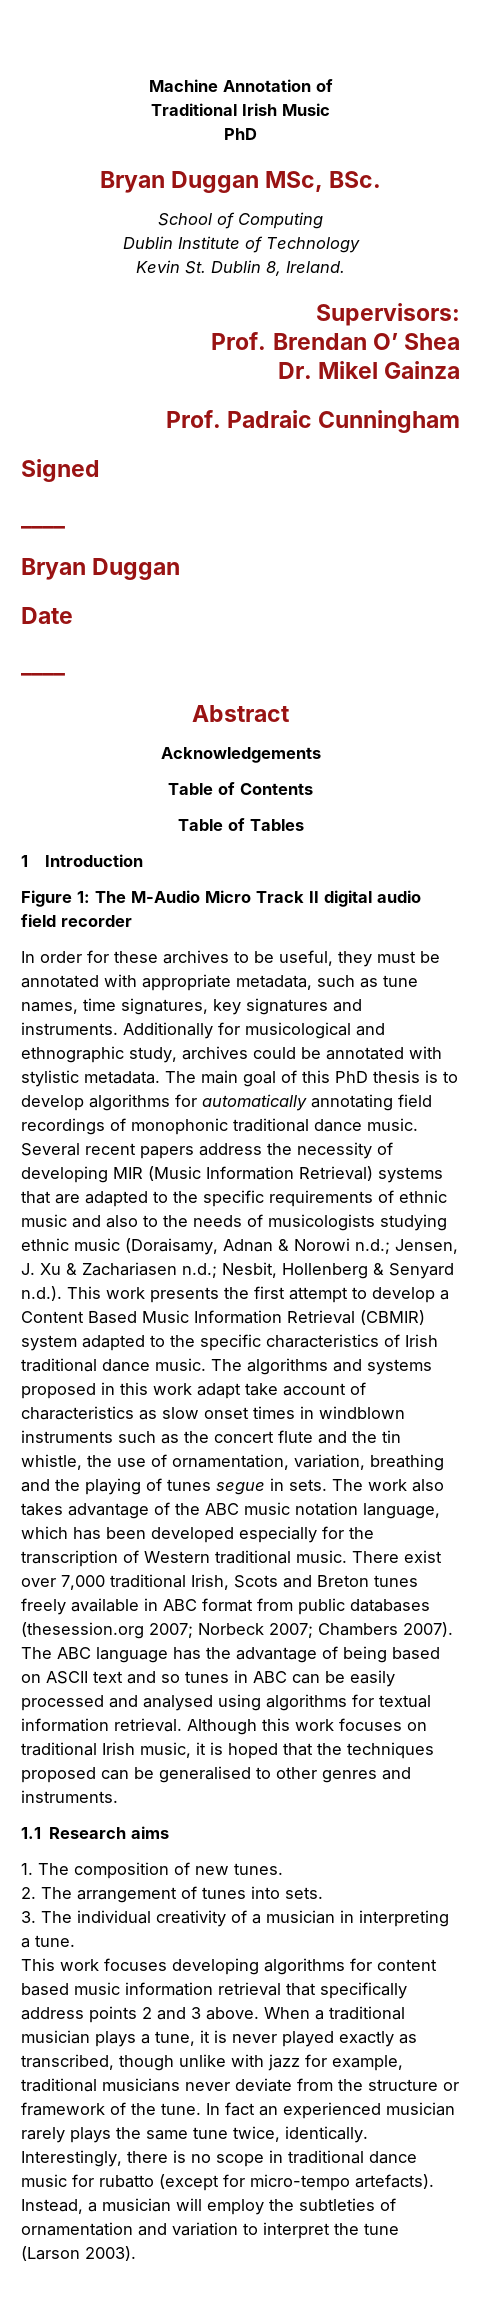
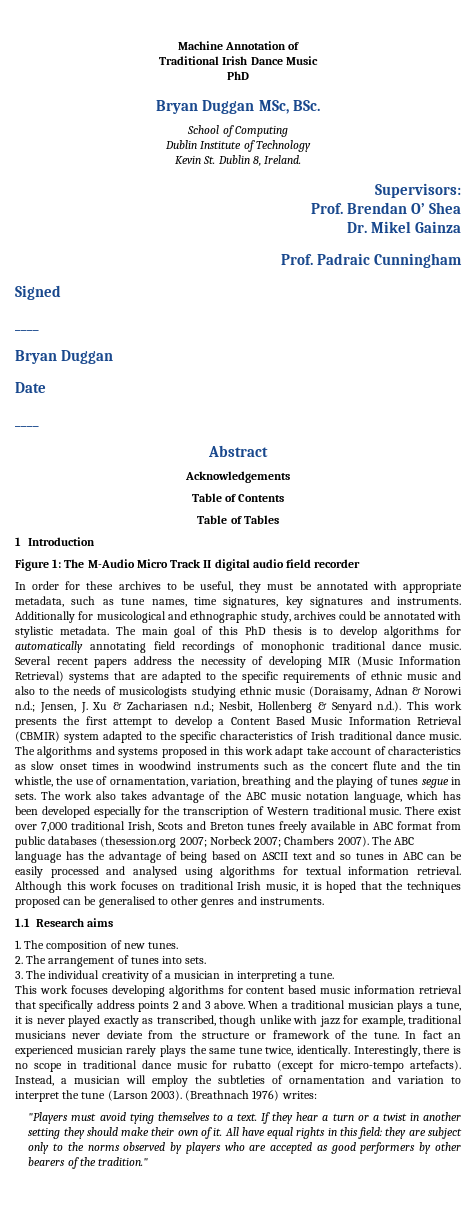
- Traditional Irish Music
+ Traditional Irish Dance Music
- The algorithms and systems proposed in this work adapt take account of characteristics as slow onset times in windblown instruments such as the concert flute and the tin whistle, the use of ornamentation, variation, breathing and the playing of tunes segue in sets.
+ The algorithms and systems proposed in this work adapt take account of characteristics as slow onset times in woodwind instruments such as the concert flute and the tin whistle, the use of ornamentation, variation, breathing and the playing of tunes segue in sets.
+ (Breathnach 1976) writes:
+ "Players must avoid tying themselves to a text. If they hear a turn or a twist in another setting they should make their own of it. All have equal rights in this field: they are subject only to the norms observed by players who are accepted as good performers by other bearers of the tradition."

